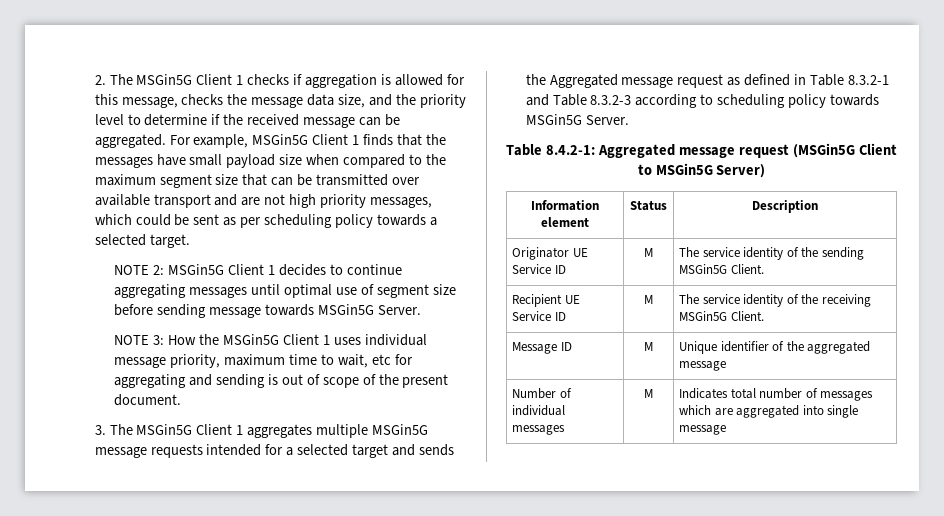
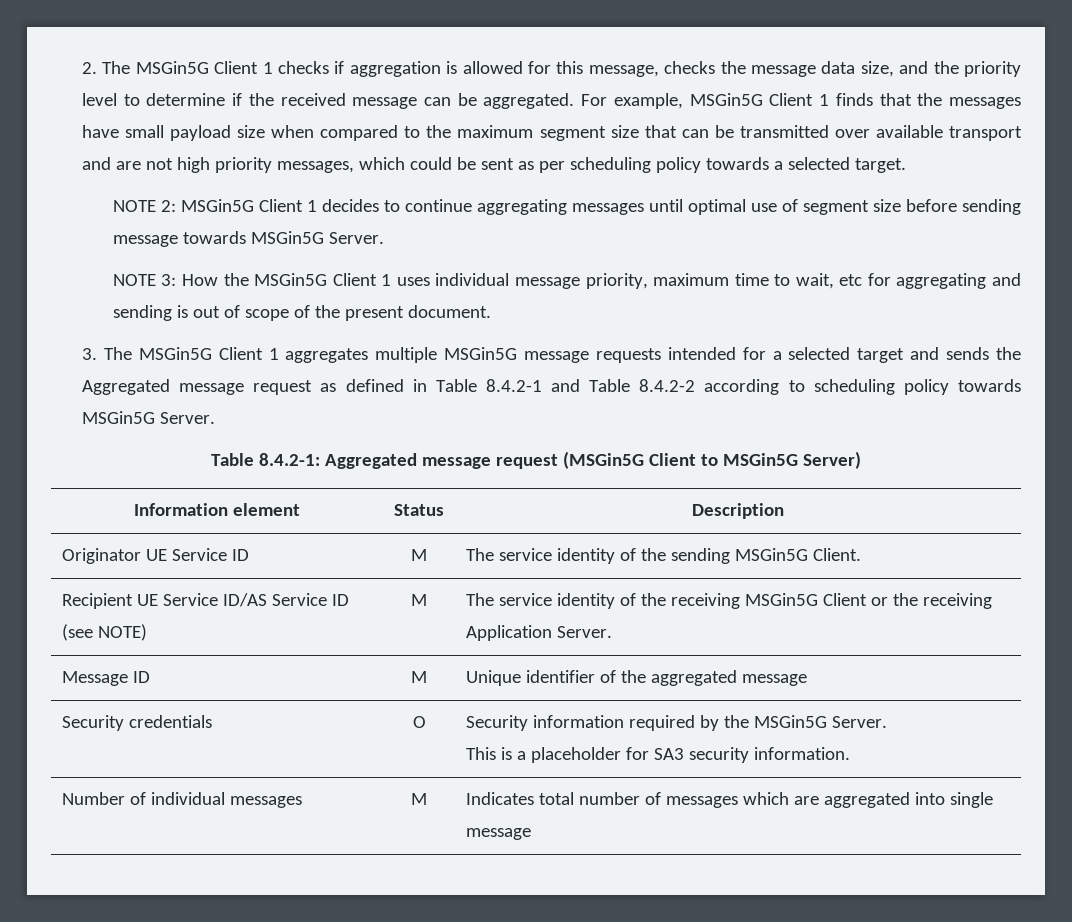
- 3. The MSGin5G Client 1 aggregates multiple MSGin5G message requests intended for a selected target and sends the Aggregated message request as defined in Table 8.3.2-1 and Table 8.3.2-3 according to scheduling policy towards MSGin5G Server.
+ 3. The MSGin5G Client 1 aggregates multiple MSGin5G message requests intended for a selected target and sends the Aggregated message request as defined in Table 8.4.2-1 and Table 8.4.2-2 according to scheduling policy towards MSGin5G Server.
- Recipient UE Service ID | M | The service identity of the receiving MSGin5G Client.
+ Recipient UE Service ID/AS Service ID (see NOTE) | M | The service identity of the receiving MSGin5G Client or the receiving Application Server.
+ Security credentials | O | Security information required by the MSGin5G Server.
+ This is a placeholder for SA3 security information.

